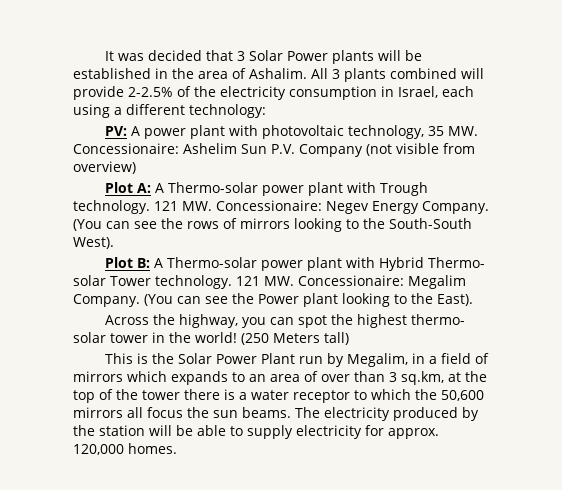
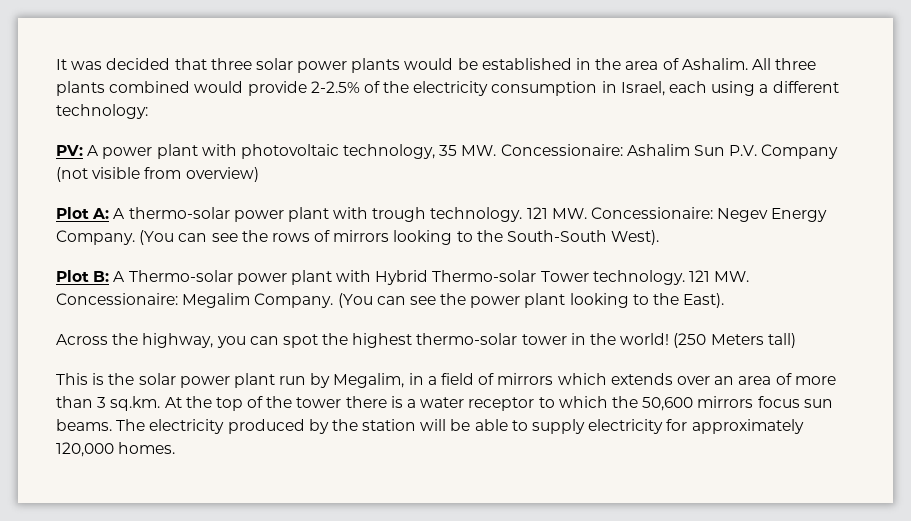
- It was decided that 3 Solar Power plants will be established in the area of Ashalim.
+ It was decided that three solar power plants would be established in the area of Ashalim.
- All 3 plants combined will provide 2-2.5% of the electricity consumption in Israel, each using a different technology:
+ All three plants combined would provide 2-2.5% of the electricity consumption in Israel, each using a different technology:
- PV: A power plant with photovoltaic technology, 35 MW. Concessionaire: Ashelim Sun P.V. Company (not visible from overview)
+ PV: A power plant with photovoltaic technology, 35 MW. Concessionaire: Ashalim Sun P.V. Company (not visible from overview)
- Plot A: A Thermo-solar power plant with Trough technology.
+ Plot A: A thermo-solar power plant with trough technology.
- Plot B: A Thermo-solar power plant with Hybrid Thermo- solar Tower technology.
+ Plot B: A Thermo-solar power plant with Hybrid Thermo-solar Tower technology.
- (You can see the Power plant looking to the East).
+ (You can see the power plant looking to the East).
- Across the highway, you can spot the highest thermo- solar tower in the world!
+ Across the highway, you can spot the highest thermo-solar tower in the world!
- This is the Solar Power Plant run by Megalim, in a field of mirrors which expands to an area of over than 3 sq.km, at the top of the tower there is a water receptor to which the 50,600 mirrors all focus the sun beams.
+ This is the solar power plant run by Megalim, in a field of mirrors which extends over an area of more than 3 sq.km. At the top of the tower there is a water receptor to which the 50,600 mirrors focus sun beams.
- The electricity produced by the station will be able to supply electricity for approx. 120,000 homes.
+ The electricity produced by the station will be able to supply electricity for approximately 120,000 homes.

